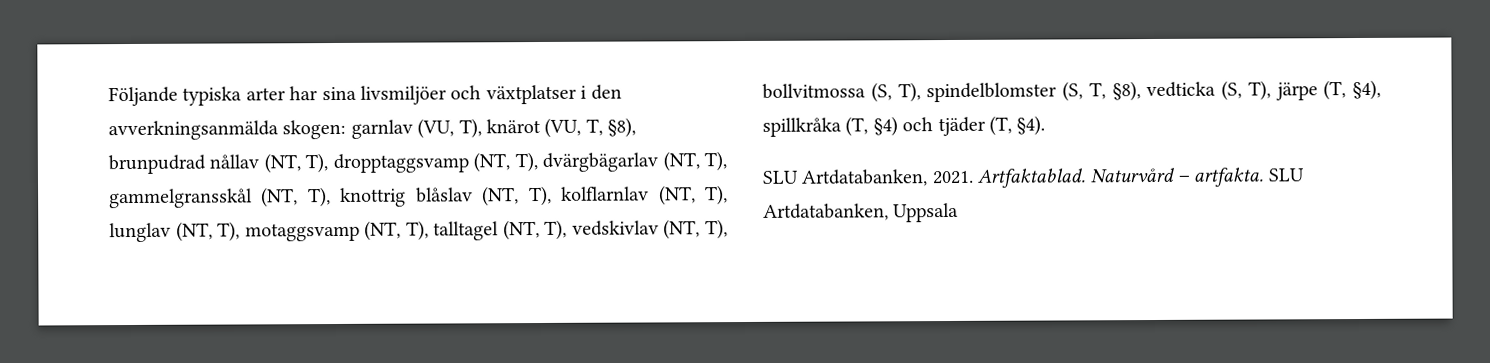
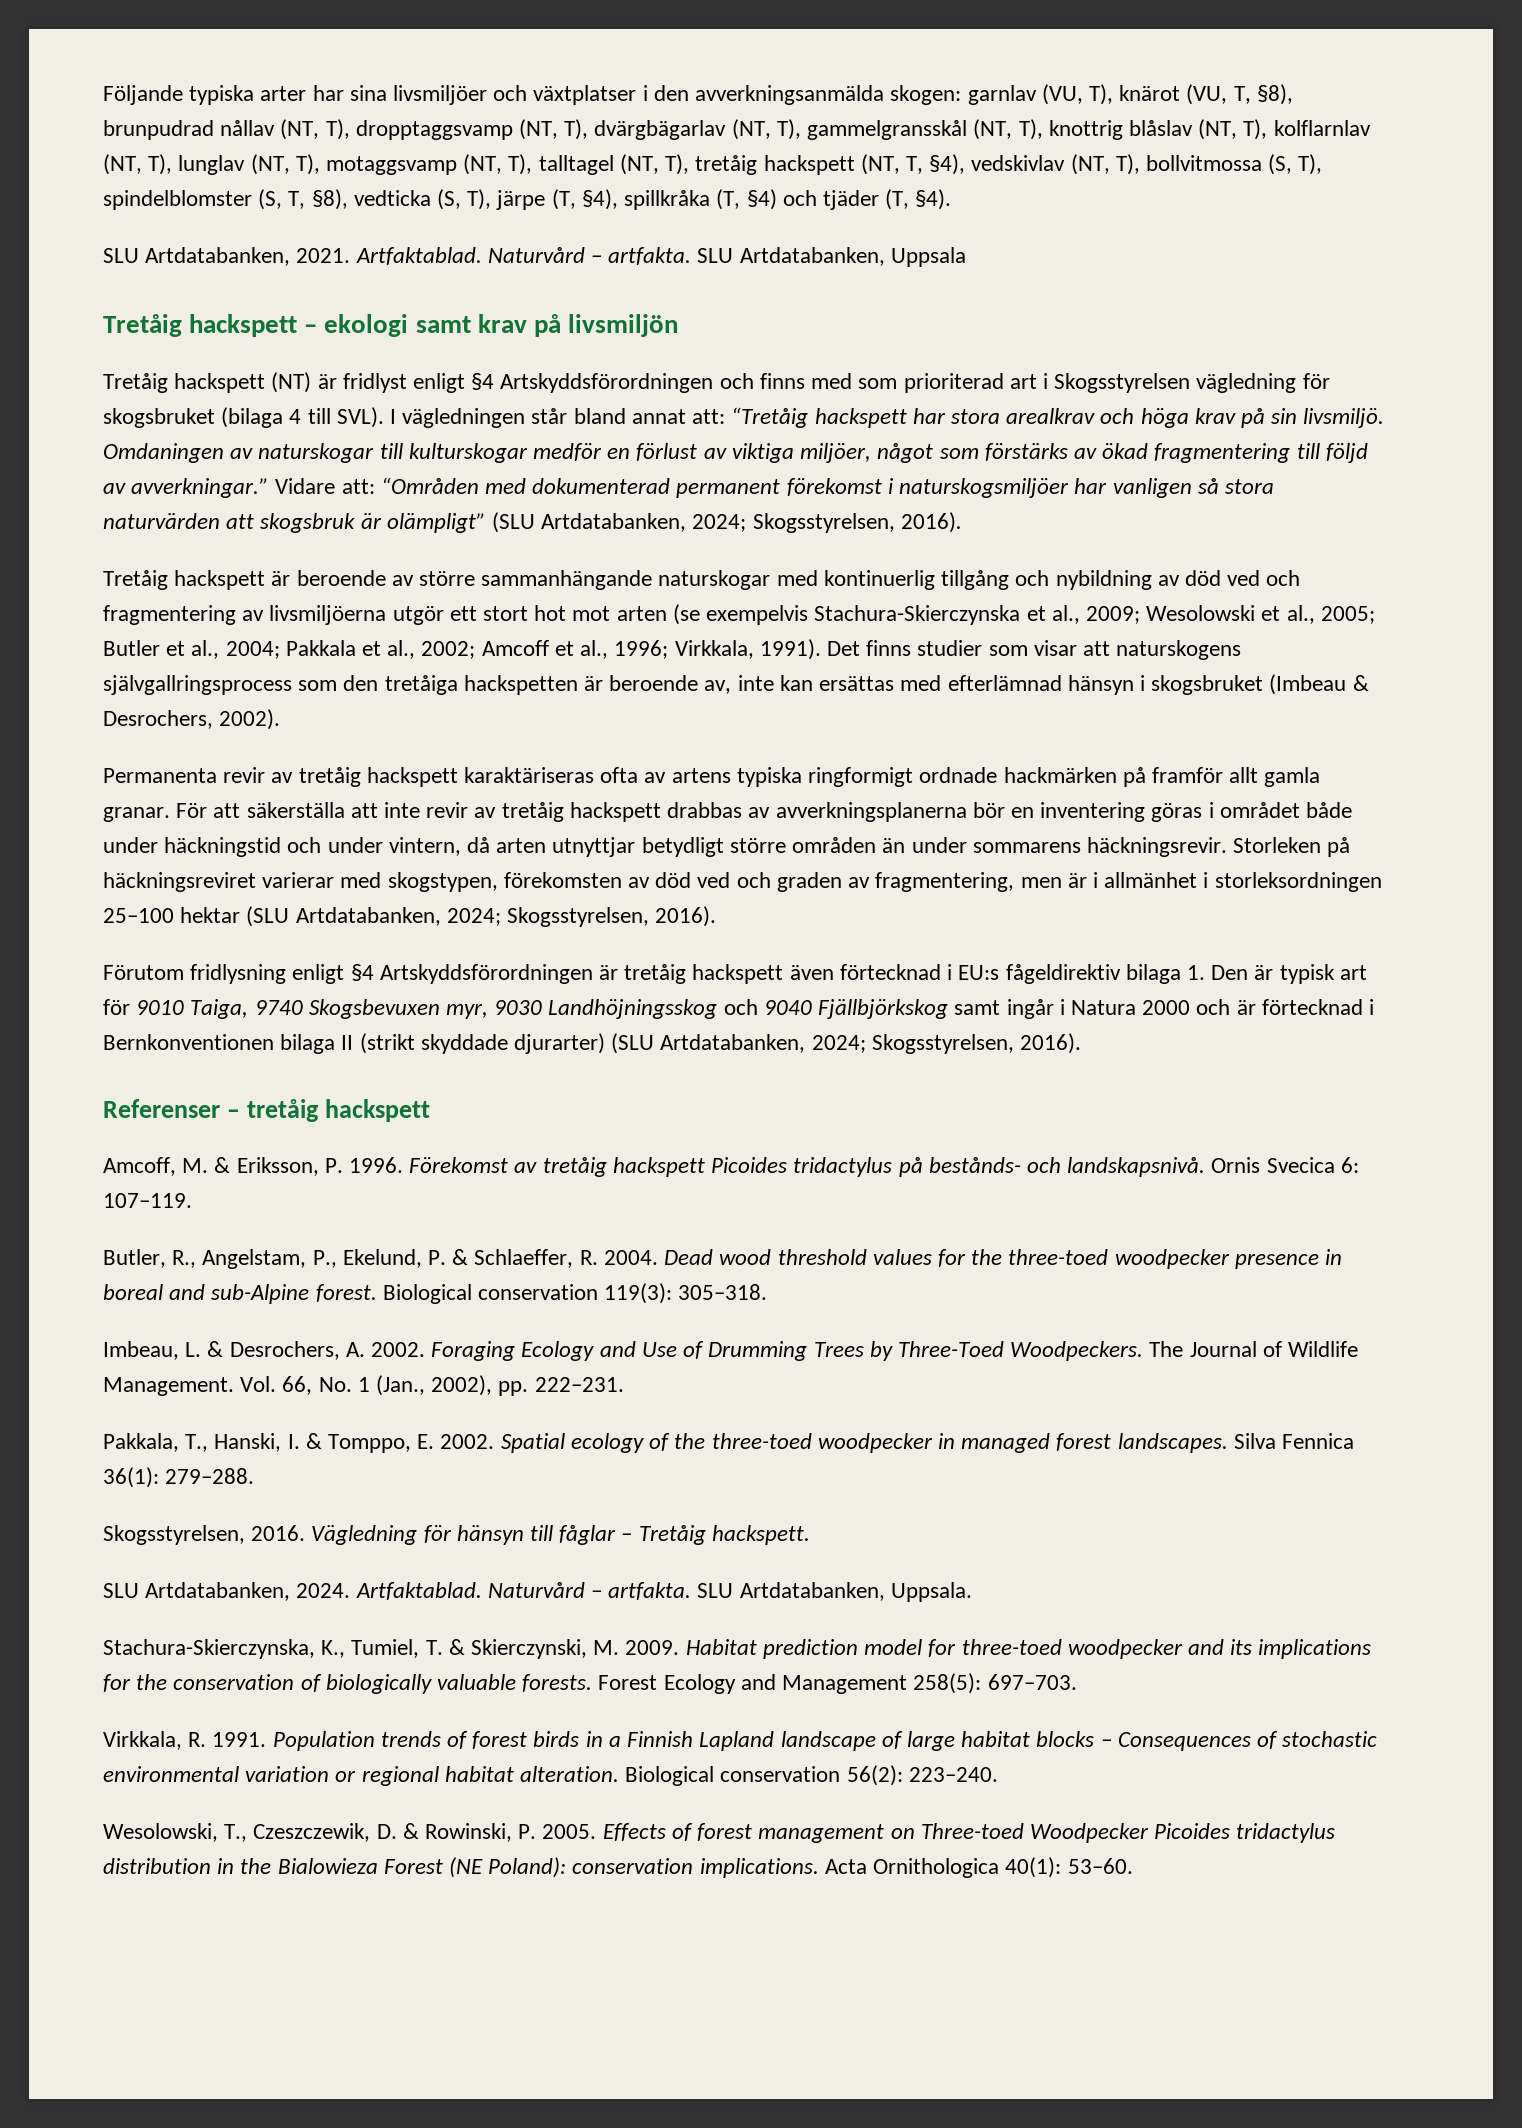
- garnlav (VU, T), knärot (VU, T, §8), brunpudrad nållav (NT, T), dropptaggsvamp (NT, T), dvärgbägarlav (NT, T), gammelgransskål (NT, T), knottrig blåslav (NT, T), kolflarnlav (NT, T), lunglav (NT, T), motaggsvamp (NT, T), talltagel (NT, T), vedskivlav (NT, T), bollvitmossa (S, T), spindelblomster (S, T, §8), vedticka (S, T), järpe (T, §4), spillkråka (T, §4) och tjäder (T, §4).
+ garnlav (VU, T), knärot (VU, T, §8), brunpudrad nållav (NT, T), dropptaggsvamp (NT, T), dvärgbägarlav (NT, T), gammelgransskål (NT, T), knottrig blåslav (NT, T), kolflarnlav (NT, T), lunglav (NT, T), motaggsvamp (NT, T), talltagel (NT, T), tretåig hackspett (NT, T, §4), vedskivlav (NT, T), bollvitmossa (S, T), spindelblomster (S, T, §8), vedticka (S, T), järpe (T, §4), spillkråka (T, §4) och tjäder (T, §4).
+ Tretåig hackspett – ekologi samt krav på livsmiljön
+ Tretåig hackspett (NT) är fridlyst enligt §4 Artskyddsförordningen och finns med som prioriterad art i Skogsstyrelsen vägledning för skogsbruket (bilaga 4 till SVL). I vägledningen står bland annat att: “Tretåig hackspett har stora arealkrav och höga krav på sin livsmiljö. Omdaningen av naturskogar till kulturskogar medför en förlust av viktiga miljöer, något som förstärks av ökad fragmentering till följd av avverkningar.” Vidare att: “Områden med dokumenterad permanent förekomst i naturskogsmiljöer har vanligen så stora naturvärden att skogsbruk är olämpligt” (SLU Artdatabanken, 2024; Skogsstyrelsen, 2016).
+ Tretåig hackspett är beroende av större sammanhängande naturskogar med kontinuerlig tillgång och nybildning av död ved och fragmentering av livsmiljöerna utgör ett stort hot mot arten (se exempelvis Stachura-Skierczynska et al., 2009; Wesolowski et al., 2005; Butler et al., 2004; Pakkala et al., 2002; Amcoff et al., 1996; Virkkala, 1991). Det finns studier som visar att naturskogens självgallringsprocess som den tretåiga hackspetten är beroende av, inte kan ersättas med efterlämnad hänsyn i skogsbruket (Imbeau & Desrochers, 2002).
+ Permanenta revir av tretåig hackspett karaktäriseras ofta av artens typiska ringformigt ordnade hackmärken på framför allt gamla granar. För att säkerställa att inte revir av tretåig hackspett drabbas av avverkningsplanerna bör en inventering göras i området både under häckningstid och under vintern, då arten utnyttjar betydligt större områden än under sommarens häckningsrevir. Storleken på häckningsreviret varierar med skogstypen, förekomsten av död ved och graden av fragmentering, men är i allmänhet i storleksordningen 25–100 hektar (SLU Artdatabanken, 2024; Skogsstyrelsen, 2016).
+ Förutom fridlysning enligt §4 Artskyddsförordningen är tretåig hackspett även förtecknad i EU:s fågeldirektiv bilaga 1. Den är typisk art för 9010 Taiga, 9740 Skogsbevuxen myr, 9030 Landhöjningsskog och 9040 Fjällbjörkskog samt ingår i Natura 2000 och är förtecknad i Bernkonventionen bilaga II (strikt skyddade djurarter) (SLU Artdatabanken, 2024; Skogsstyrelsen, 2016).
+ Referenser – tretåig hackspett
+ Amcoff, M. & Eriksson, P. 1996. Förekomst av tretåig hackspett Picoides tridactylus på bestånds- och landskapsnivå. Ornis Svecica 6: 107–119.
+ Butler, R., Angelstam, P., Ekelund, P. & Schlaeffer, R. 2004. Dead wood threshold values for the three-toed woodpecker presence in boreal and sub-Alpine forest. Biological conservation 119(3): 305–318.
+ Imbeau, L. & Desrochers, A. 2002. Foraging Ecology and Use of Drumming Trees by Three-Toed Woodpeckers. The Journal of Wildlife Management. Vol. 66, No. 1 (Jan., 2002), pp. 222–231.
+ Pakkala, T., Hanski, I. & Tomppo, E. 2002. Spatial ecology of the three-toed woodpecker in managed forest landscapes. Silva Fennica 36(1): 279–288.
+ Skogsstyrelsen, 2016. Vägledning för hänsyn till fåglar – Tretåig hackspett.
+ SLU Artdatabanken, 2024. Artfaktablad. Naturvård – artfakta. SLU Artdatabanken, Uppsala.
+ Stachura-Skierczynska, K., Tumiel, T. & Skierczynski, M. 2009. Habitat prediction model for three-toed woodpecker and its implications for the conservation of biologically valuable forests. Forest Ecology and Management 258(5): 697–703.
+ Virkkala, R. 1991. Population trends of forest birds in a Finnish Lapland landscape of large habitat blocks – Consequences of stochastic environmental variation or regional habitat alteration. Biological conservation 56(2): 223–240.
+ Wesolowski, T., Czeszczewik, D. & Rowinski, P. 2005. Effects of forest management on Three-toed Woodpecker Picoides tridactylus distribution in the Bialowieza Forest (NE Poland): conservation implications. Acta Ornithologica 40(1): 53–60.

